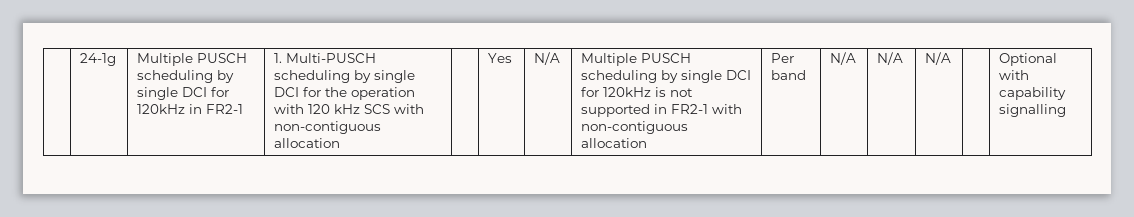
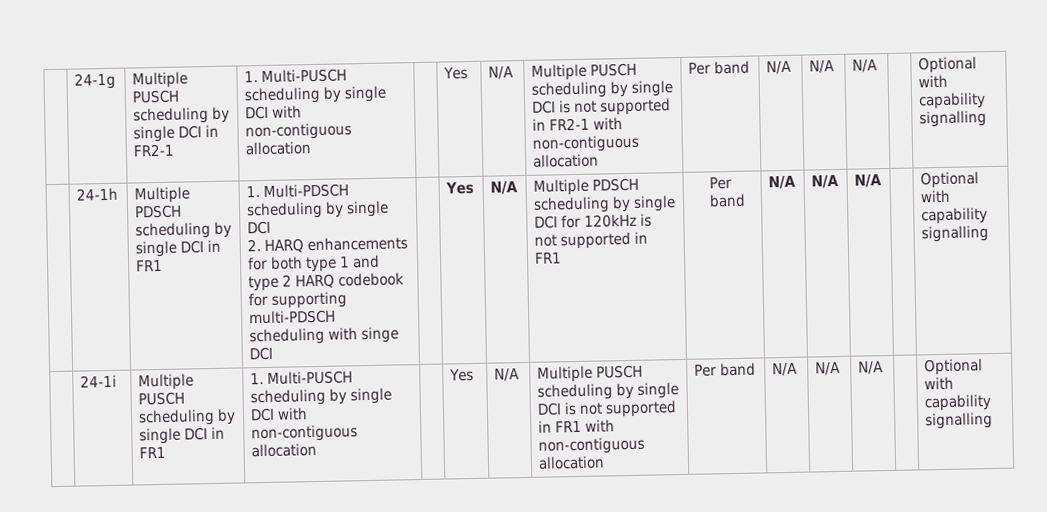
- Multiple PUSCH scheduling by single DCI for 120kHz in FR2-1 | 1. Multi-PUSCH scheduling by single DCI for the operation with 120 kHz SCS with non-contiguous allocation
+ Multiple PUSCH scheduling by single DCI in FR2-1 | 1. Multi-PUSCH scheduling by single DCI with non-contiguous allocation
- Multiple PUSCH scheduling by single DCI for 120kHz is not supported in FR2-1 with non-contiguous allocation
+ Multiple PUSCH scheduling by single DCI is not supported in FR2-1 with non-contiguous allocation
+ 24-1h | Multiple PDSCH scheduling by single DCI in FR1 | 1. Multi-PDSCH scheduling by single DCI
+ 2. HARQ enhancements for both type 1 and type 2 HARQ codebook for supporting multi-PDSCH scheduling with singe DCI | | Yes | N/A | Multiple PDSCH scheduling by single DCI for 120kHz is not supported in FR1 | Per band | N/A | N/A | N/A | | Optional with capability signalling
+ | 24-1i | Multiple PUSCH scheduling by single DCI in FR1 | 1. Multi-PUSCH scheduling by single DCI with non-contiguous allocation | | Yes | N/A | Multiple PUSCH scheduling by single DCI is not supported in FR1 with non-contiguous allocation | Per band | N/A | N/A | N/A | | Optional with capability signalling

